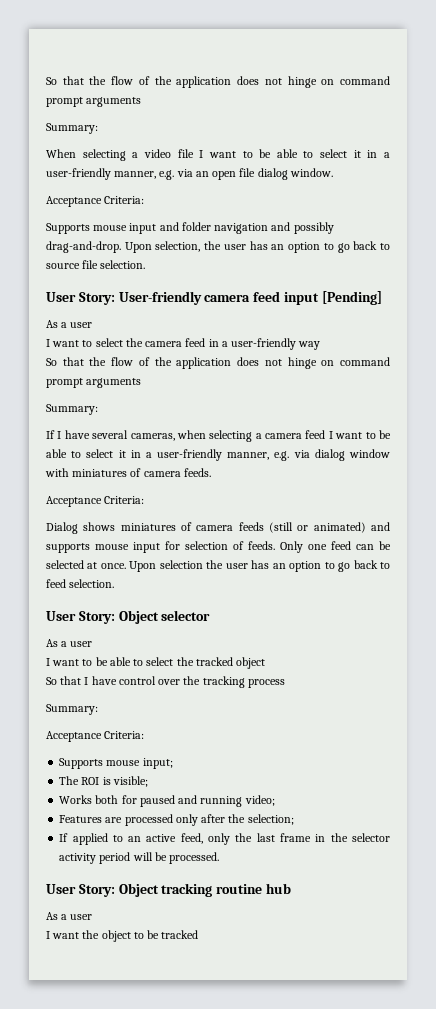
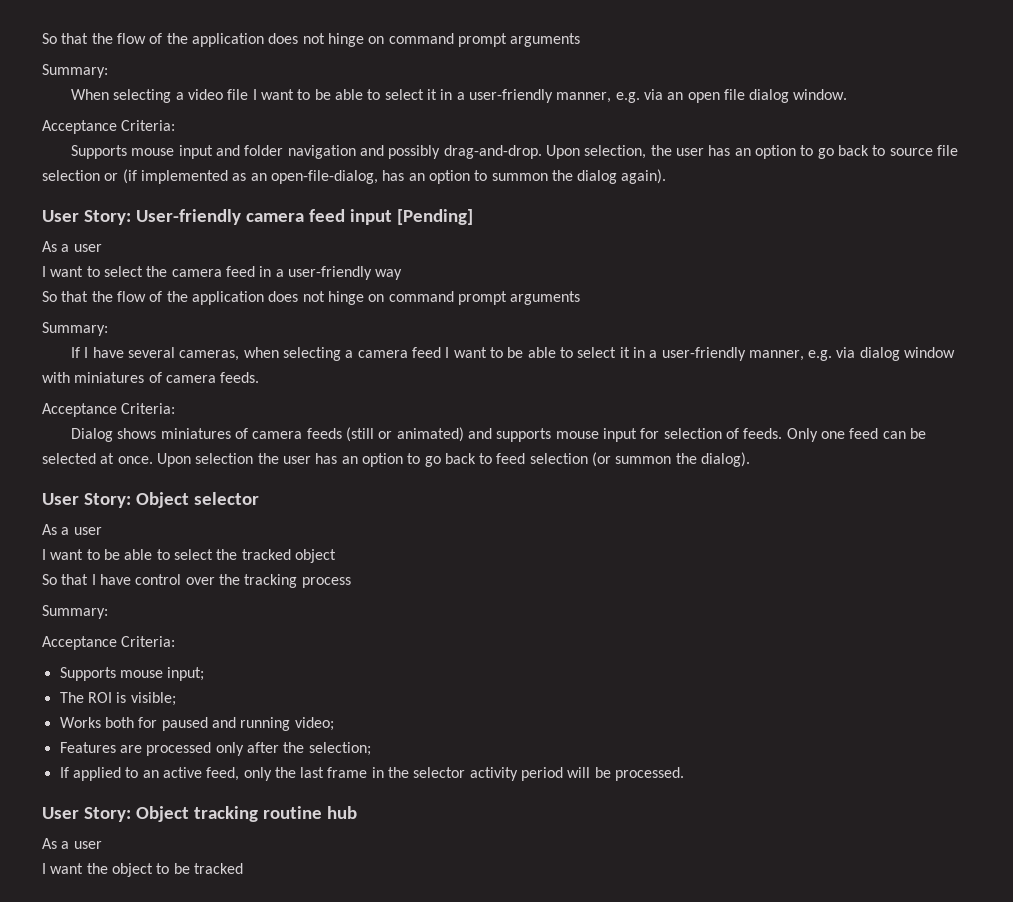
- Upon selection, the user has an option to go back to source file selection.
+ Upon selection, the user has an option to go back to source file selection or (if implemented as an open-file-dialog, has an option to summon the dialog again).
- Upon selection the user has an option to go back to feed selection.
+ Upon selection the user has an option to go back to feed selection (or summon the dialog).

